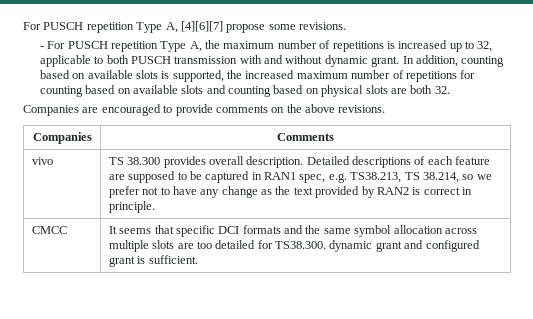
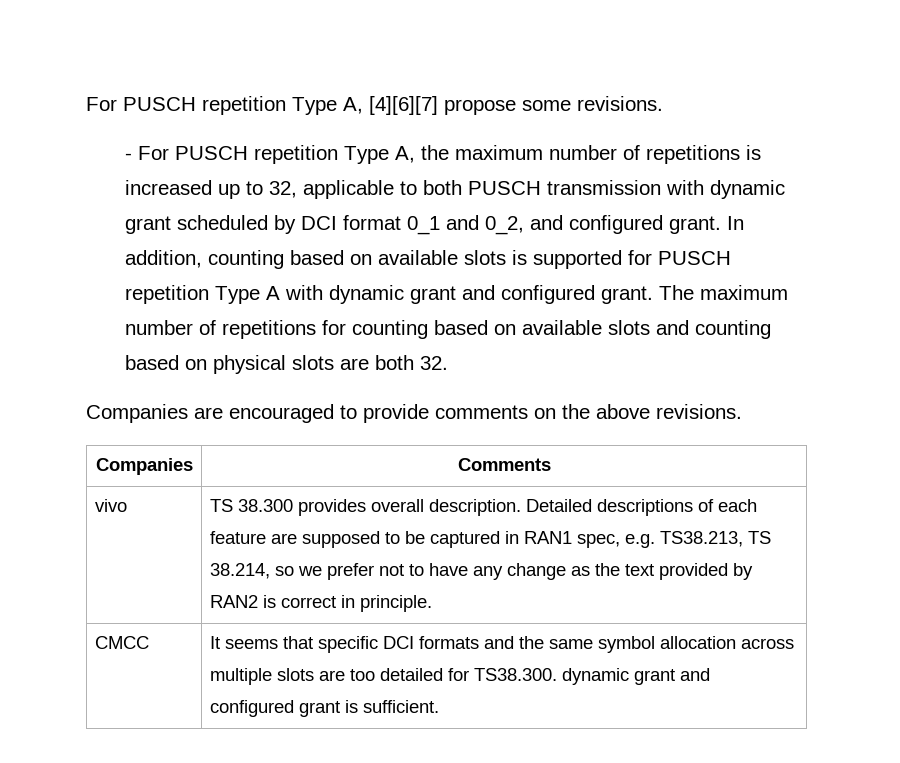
- - For PUSCH repetition Type A, the maximum number of repetitions is increased up to 32, applicable to both PUSCH transmission with and without dynamic grant.
+ - For PUSCH repetition Type A, the maximum number of repetitions is increased up to 32, applicable to both PUSCH transmission with dynamic grant scheduled by DCI format 0_1 and 0_2, and configured grant.
- In addition, counting based on available slots is supported, the increased maximum number of repetitions for counting based on available slots and counting based on physical slots are both 32.
+ In addition, counting based on available slots is supported for PUSCH repetition Type A with dynamic grant and configured grant. The maximum number of repetitions for counting based on available slots and counting based on physical slots are both 32.

